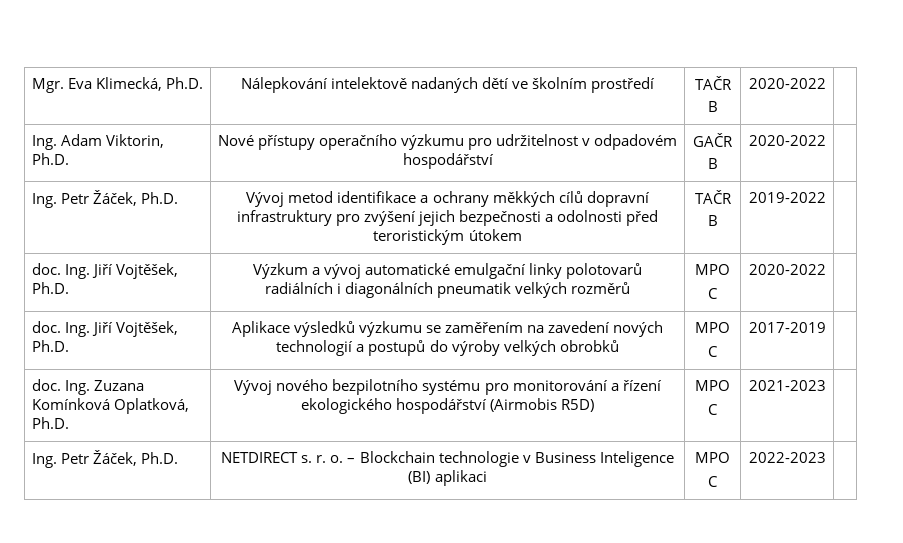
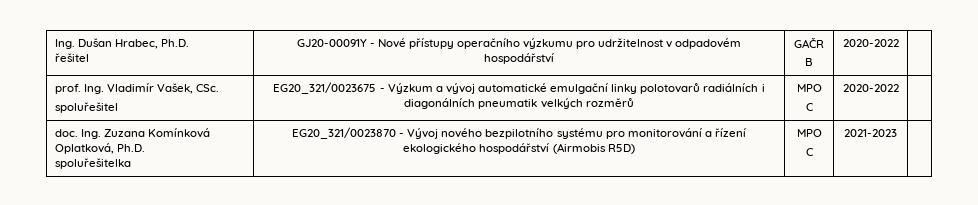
- Mgr. Eva Klimecká, Ph.D. | Nálepkování intelektově nadaných dětí ve školním prostředí | TAČR
- B | 2020-2022 |
- Ing. Adam Viktorin, Ph.D. | Nové přístupy operačního výzkumu pro udržitelnost v odpadovém hospodářství | GAČR
+ Ing. Dušan Hrabec, Ph.D.
+ řešitel | GJ20-00091Y - Nové přístupy operačního výzkumu pro udržitelnost v odpadovém hospodářství | GAČR
- Ing. Petr Žáček, Ph.D. | Vývoj metod identifikace a ochrany měkkých cílů dopravní infrastruktury pro zvýšení jejich bezpečnosti a odolnosti před teroristickým útokem | TAČR
- B | 2019-2022 |
- doc. Ing. Jiří Vojtěšek, Ph.D. | Výzkum a vývoj automatické emulgační linky polotovarů radiálních i diagonálních pneumatik velkých rozměrů | MPO
+ prof. Ing. Vladimír Vašek, CSc.
+ spoluřešitel | EG20_321/0023675 - Výzkum a vývoj automatické emulgační linky polotovarů radiálních i diagonálních pneumatik velkých rozměrů | MPO
- doc. Ing. Jiří Vojtěšek, Ph.D. | Aplikace výsledků výzkumu se zaměřením na zavedení nových technologií a postupů do výroby velkých obrobků | MPO
- C | 2017-2019 |
- doc. Ing. Zuzana Komínková Oplatková, Ph.D. | Vývoj nového bezpilotního systému pro monitorování a řízení ekologického hospodářství (Airmobis R5D) | MPO
+ doc. Ing. Zuzana Komínková Oplatková, Ph.D.
+ spoluřešitelka | EG20_321/0023870 - Vývoj nového bezpilotního systému pro monitorování a řízení ekologického hospodářství (Airmobis R5D) | MPO
- Ing. Petr Žáček, Ph.D. | NETDIRECT s. r. o. – Blockchain technologie v Business Inteligence (BI) aplikaci | MPO
- C | 2022-2023 |

